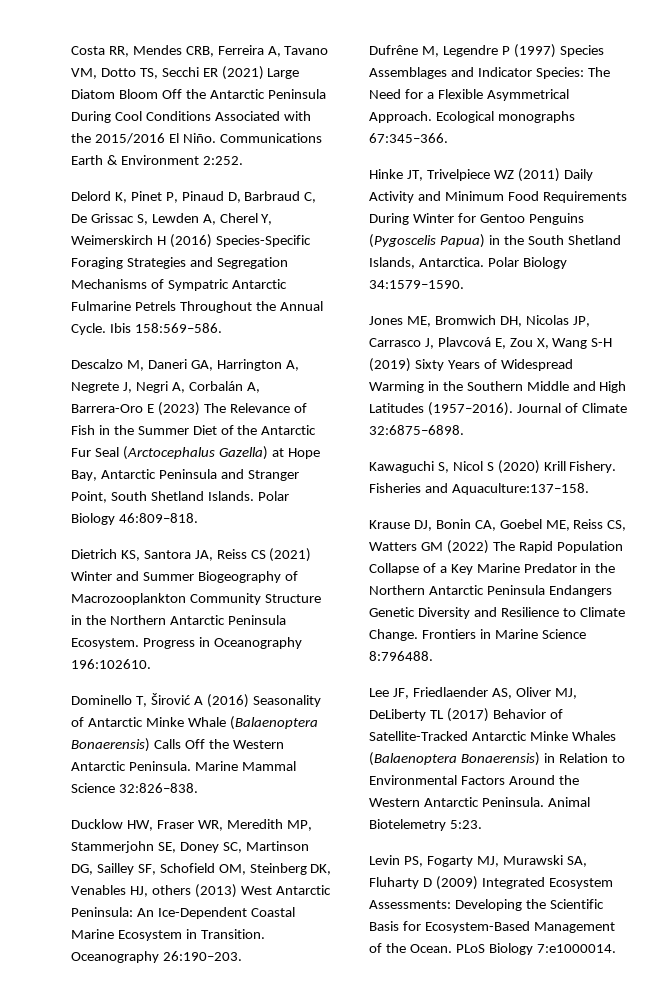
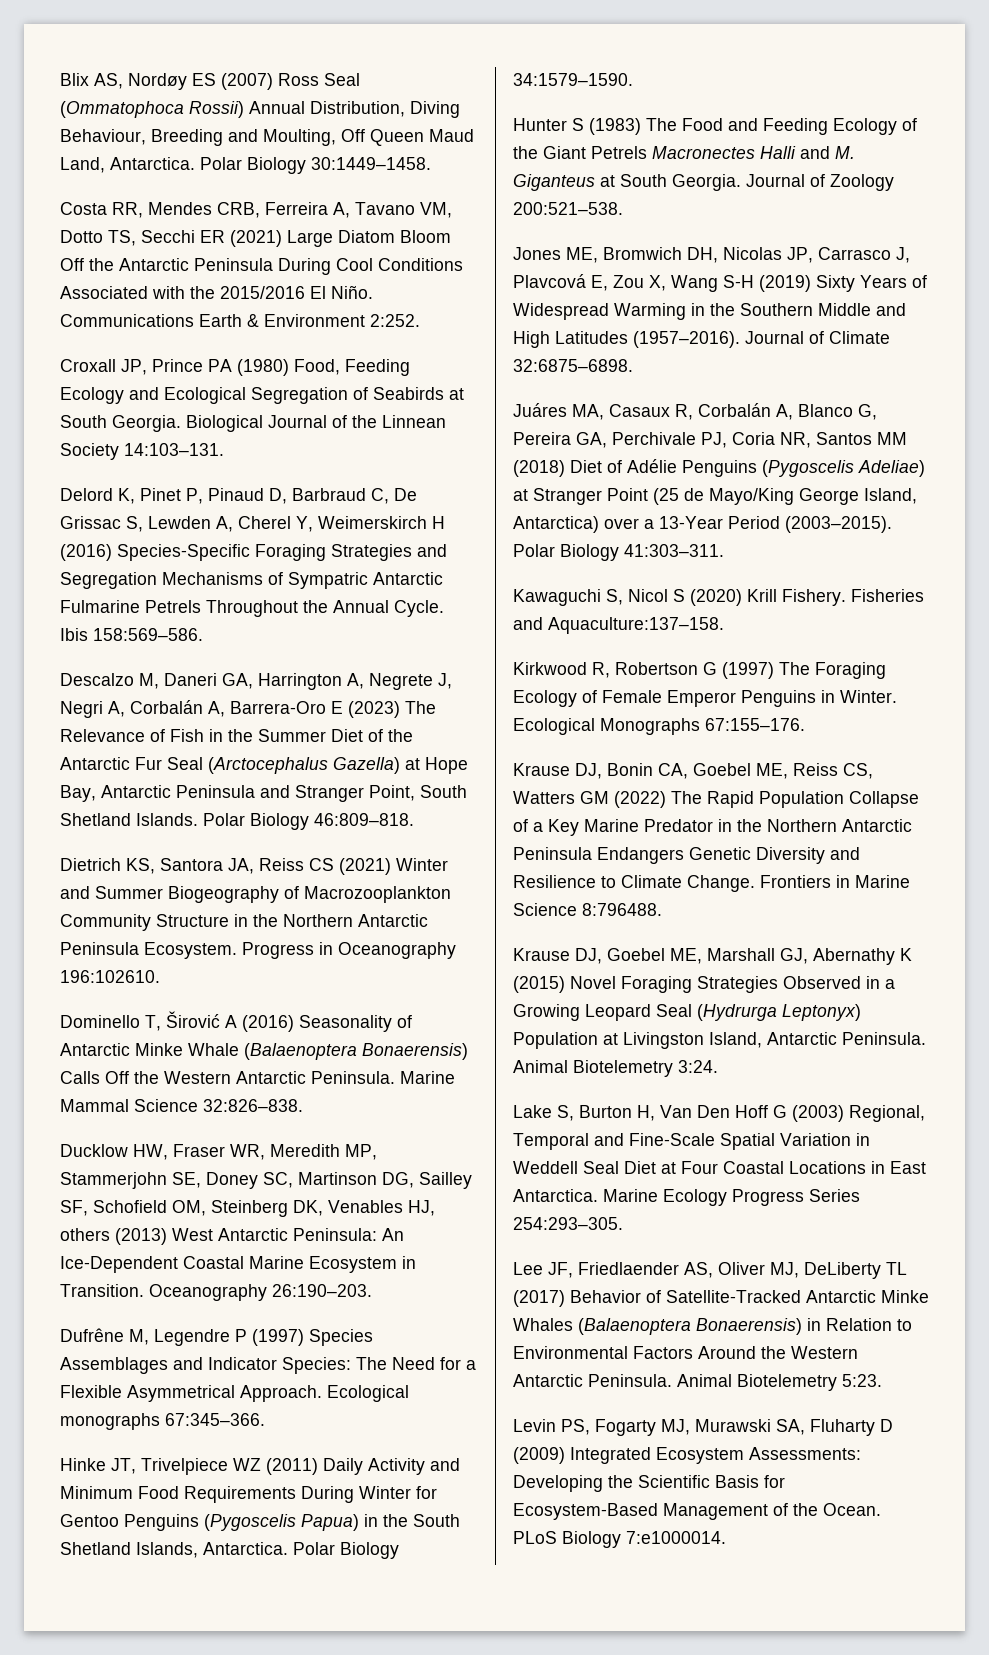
+ Blix AS, Nordøy ES (2007) Ross Seal (Ommatophoca Rossii) Annual Distribution, Diving Behaviour, Breeding and Moulting, Off Queen Maud Land, Antarctica. Polar Biology 30:1449–1458.
+ Croxall JP, Prince PA (1980) Food, Feeding Ecology and Ecological Segregation of Seabirds at South Georgia. Biological Journal of the Linnean Society 14:103–131.
+ Hunter S (1983) The Food and Feeding Ecology of the Giant Petrels Macronectes Halli and M. Giganteus at South Georgia. Journal of Zoology 200:521–538.
+ Juáres MA, Casaux R, Corbalán A, Blanco G, Pereira GA, Perchivale PJ, Coria NR, Santos MM (2018) Diet of Adélie Penguins (Pygoscelis Adeliae) at Stranger Point (25 de Mayo/King George Island, Antarctica) over a 13-Year Period (2003–2015). Polar Biology 41:303–311.
+ Kirkwood R, Robertson G (1997) The Foraging Ecology of Female Emperor Penguins in Winter. Ecological Monographs 67:155–176.
+ Krause DJ, Goebel ME, Marshall GJ, Abernathy K (2015) Novel Foraging Strategies Observed in a Growing Leopard Seal (Hydrurga Leptonyx) Population at Livingston Island, Antarctic Peninsula. Animal Biotelemetry 3:24.
+ Lake S, Burton H, Van Den Hoff G (2003) Regional, Temporal and Fine-Scale Spatial Variation in Weddell Seal Diet at Four Coastal Locations in East Antarctica. Marine Ecology Progress Series 254:293–305.

